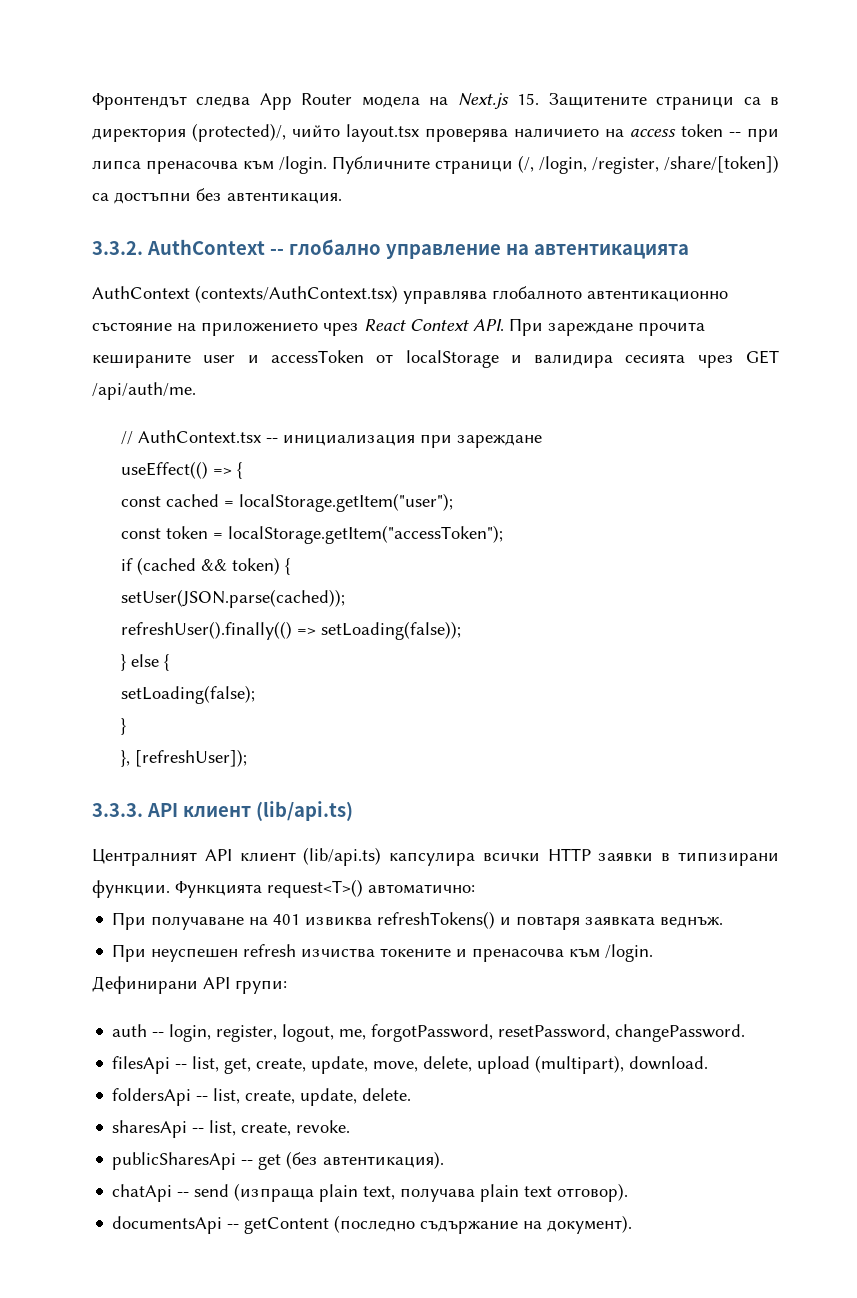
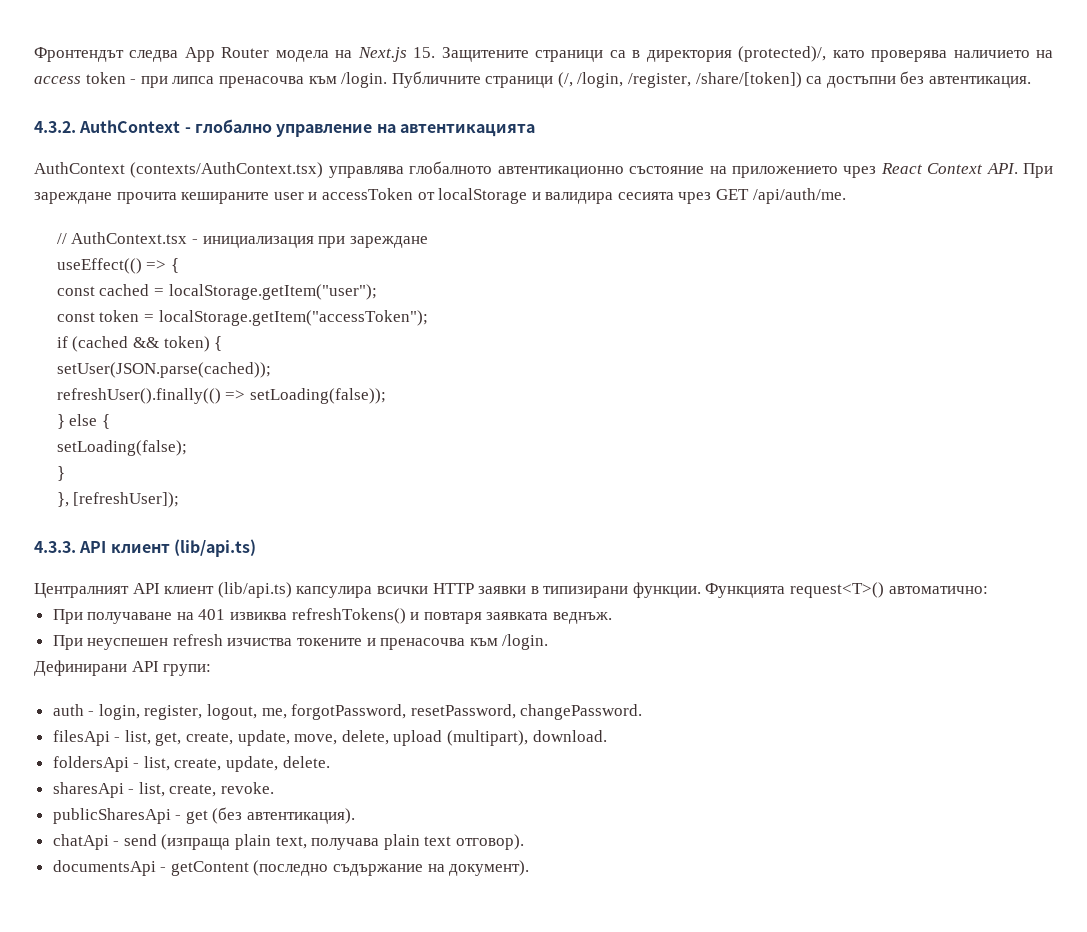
- Фронтендът следва App Router модела на Next.js 15. Защитените страници са в директория (protected)/, чийто layout.tsx проверява наличието на access token -- при липса пренасочва към /login.
+ Фронтендът следва App Router модела на Next.js 15. Защитените страници са в директория (protected)/, като проверява наличието на access token - при липса пренасочва към /login.
- 3.3.2. AuthContext -- глобално управление на автентикацията
+ 4.3.2. AuthContext - глобално управление на автентикацията
- // AuthContext.tsx -- инициализация при зареждане
+ // AuthContext.tsx - инициализация при зареждане
- 3.3.3. API клиент (lib/api.ts)
+ 4.3.3. API клиент (lib/api.ts)
- auth -- login, register, logout, me, forgotPassword, resetPassword, changePassword.
+ auth - login, register, logout, me, forgotPassword, resetPassword, changePassword.
- filesApi -- list, get, create, update, move, delete, upload (multipart), download.
+ filesApi - list, get, create, update, move, delete, upload (multipart), download.
- foldersApi -- list, create, update, delete.
+ foldersApi - list, create, update, delete.
- sharesApi -- list, create, revoke.
+ sharesApi - list, create, revoke.
- publicSharesApi -- get (без автентикация).
+ publicSharesApi - get (без автентикация).
- chatApi -- send (изпраща plain text, получава plain text отговор).
+ chatApi - send (изпраща plain text, получава plain text отговор).
- documentsApi -- getContent (последно съдържание на документ).
+ documentsApi - getContent (последно съдържание на документ).

